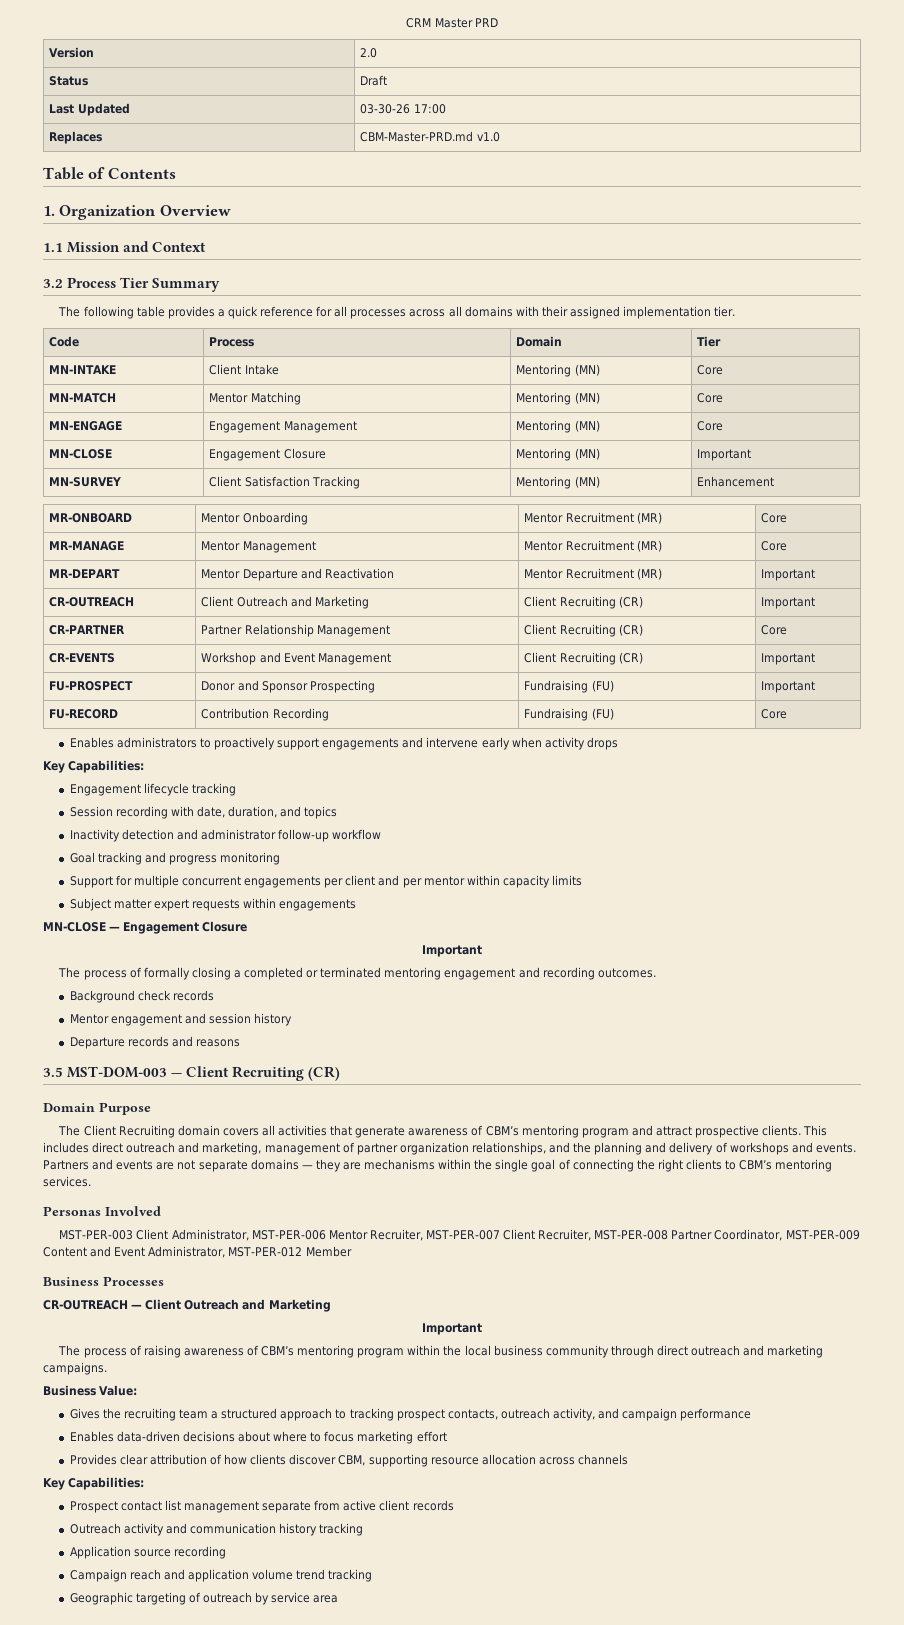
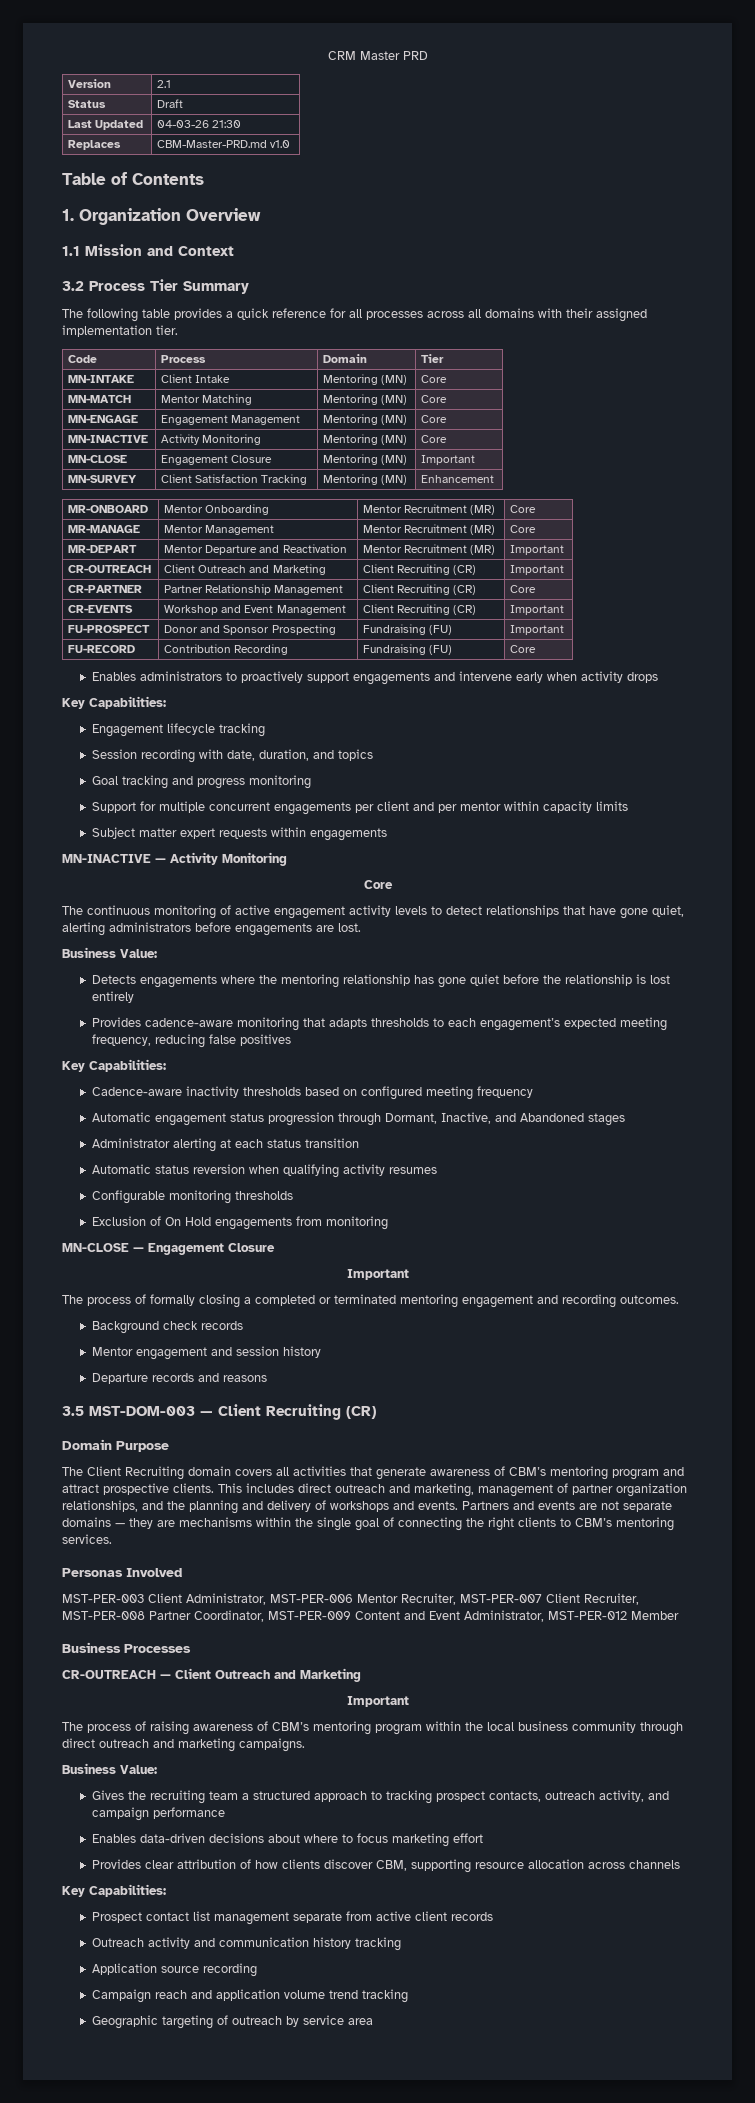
- Version | 2.0
+ Version | 2.1
- Last Updated | 03-30-26 17:00
+ Last Updated | 04-03-26 21:30
+ MN-INACTIVE | Activity Monitoring | Mentoring (MN) | Core
- Inactivity detection and administrator follow-up workflow
+ MN-INACTIVE — Activity Monitoring
+ Core
+ The continuous monitoring of active engagement activity levels to detect relationships that have gone quiet, alerting administrators before engagements are lost.
+ Business Value:
+ Detects engagements where the mentoring relationship has gone quiet before the relationship is lost entirely
+ Provides cadence-aware monitoring that adapts thresholds to each engagement’s expected meeting frequency, reducing false positives
+ Key Capabilities:
+ Cadence-aware inactivity thresholds based on configured meeting frequency
+ Automatic engagement status progression through Dormant, Inactive, and Abandoned stages
+ Administrator alerting at each status transition
+ Automatic status reversion when qualifying activity resumes
+ Configurable monitoring thresholds
+ Exclusion of On Hold engagements from monitoring

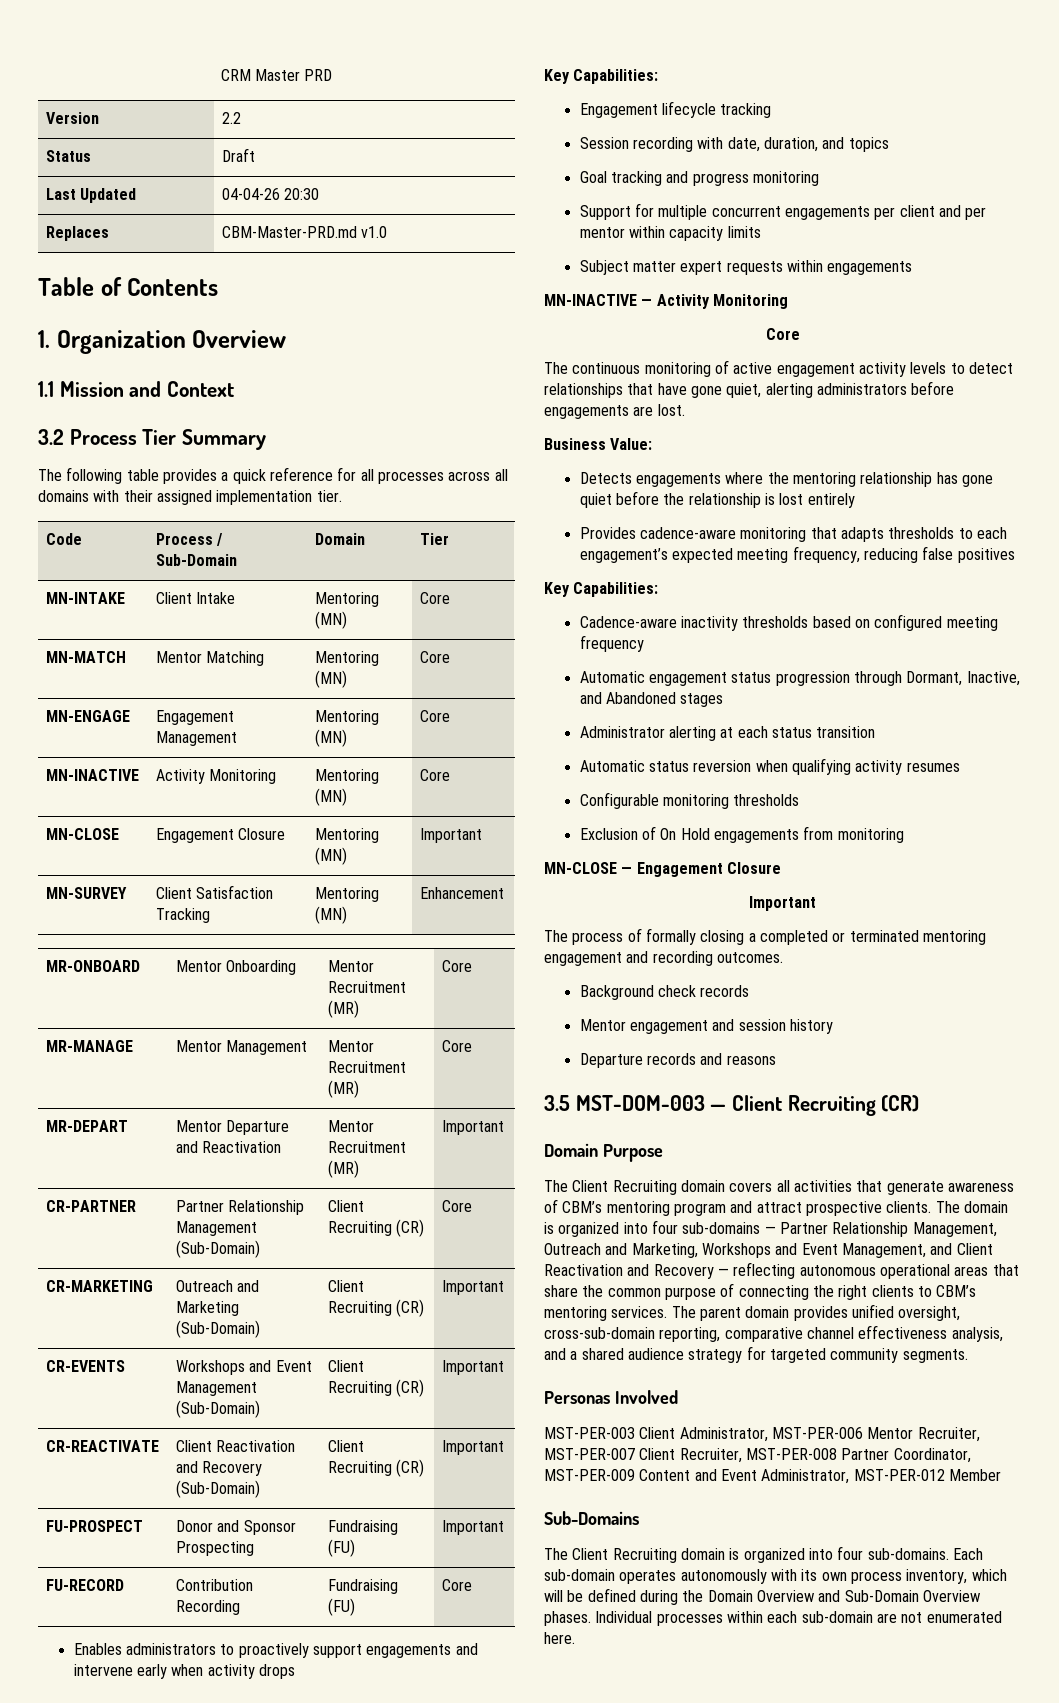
- Version | 2.1
+ Version | 2.2
- Last Updated | 04-03-26 21:30
+ Last Updated | 04-04-26 20:30
- Code | Process | Domain | Tier
+ Code | Process / Sub-Domain | Domain | Tier
- CR-OUTREACH | Client Outreach and Marketing | Client Recruiting (CR) | Important
- CR-PARTNER | Partner Relationship Management | Client Recruiting (CR) | Core
- CR-EVENTS | Workshop and Event Management | Client Recruiting (CR) | Important
+ CR-PARTNER | Partner Relationship Management (Sub-Domain) | Client Recruiting (CR) | Core
+ CR-MARKETING | Outreach and Marketing (Sub-Domain) | Client Recruiting (CR) | Important
+ CR-EVENTS | Workshops and Event Management (Sub-Domain) | Client Recruiting (CR) | Important
+ CR-REACTIVATE | Client Reactivation and Recovery (Sub-Domain) | Client Recruiting (CR) | Important
- This includes direct outreach and marketing, management of partner organization relationships, and the planning and delivery of workshops and events. Partners and events are not separate domains — they are mechanisms within the single goal of connecting the right clients to CBM’s mentoring services.
+ The domain is organized into four sub-domains — Partner Relationship Management, Outreach and Marketing, Workshops and Event Management, and Client Reactivation and Recovery — reflecting autonomous operational areas that share the common purpose of connecting the right clients to CBM’s mentoring services. The parent domain provides unified oversight, cross-sub-domain reporting, comparative channel effectiveness analysis, and a shared audience strategy for targeted community segments.
- Business Processes
- CR-OUTREACH — Client Outreach and Marketing
- Important
- The process of raising awareness of CBM’s mentoring program within the local business community through direct outreach and marketing campaigns.
- Business Value:
- Gives the recruiting team a structured approach to tracking prospect contacts, outreach activity, and campaign performance
- Enables data-driven decisions about where to focus marketing effort
- Provides clear attribution of how clients discover CBM, supporting resource allocation across channels
- Key Capabilities:
- Prospect contact list management separate from active client records
- Outreach activity and communication history tracking
- Application source recording
- Campaign reach and application volume trend tracking
- Geographic targeting of outreach by service area
+ Sub-Domains
+ The Client Recruiting domain is organized into four sub-domains. Each sub-domain operates autonomously with its own process inventory, which will be defined during the Domain Overview and Sub-Domain Overview phases. Individual processes within each sub-domain are not enumerated here.

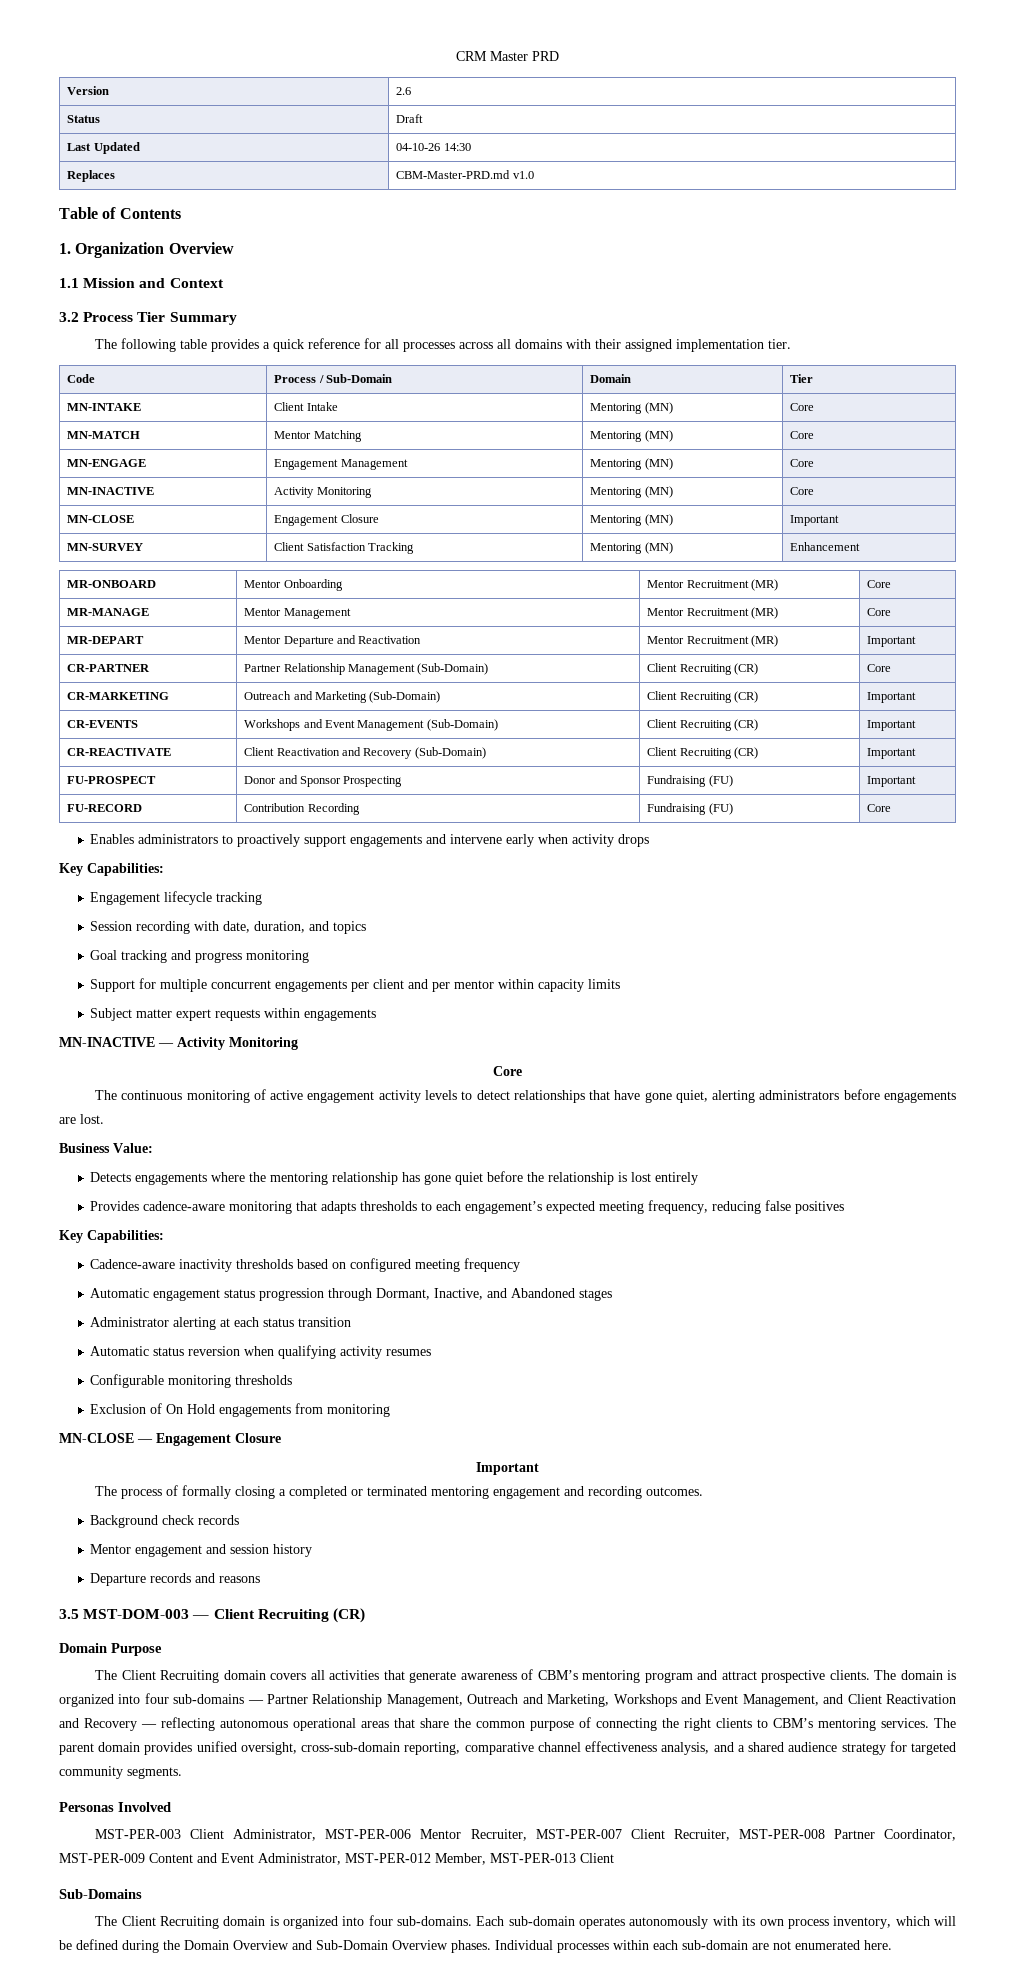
- Version | 2.2
+ Version | 2.6
- Last Updated | 04-04-26 20:30
+ Last Updated | 04-10-26 14:30
- MST-PER-003 Client Administrator, MST-PER-006 Mentor Recruiter, MST-PER-007 Client Recruiter, MST-PER-008 Partner Coordinator, MST-PER-009 Content and Event Administrator, MST-PER-012 Member
+ MST-PER-003 Client Administrator, MST-PER-006 Mentor Recruiter, MST-PER-007 Client Recruiter, MST-PER-008 Partner Coordinator, MST-PER-009 Content and Event Administrator, MST-PER-012 Member, MST-PER-013 Client

